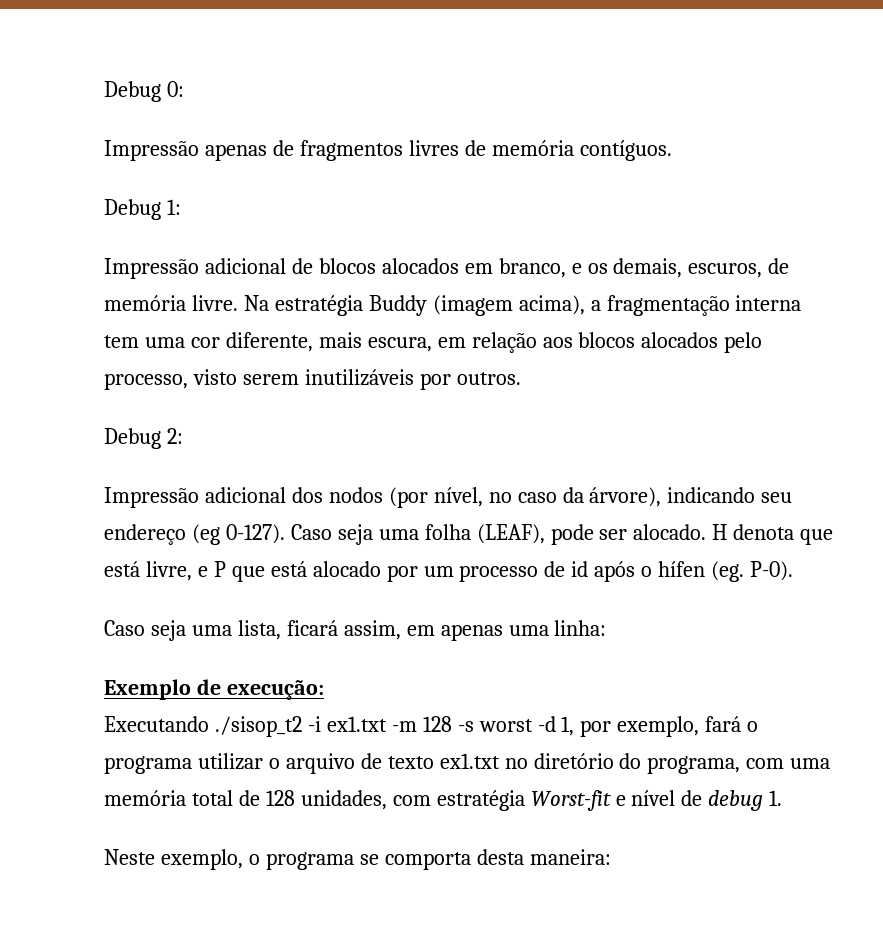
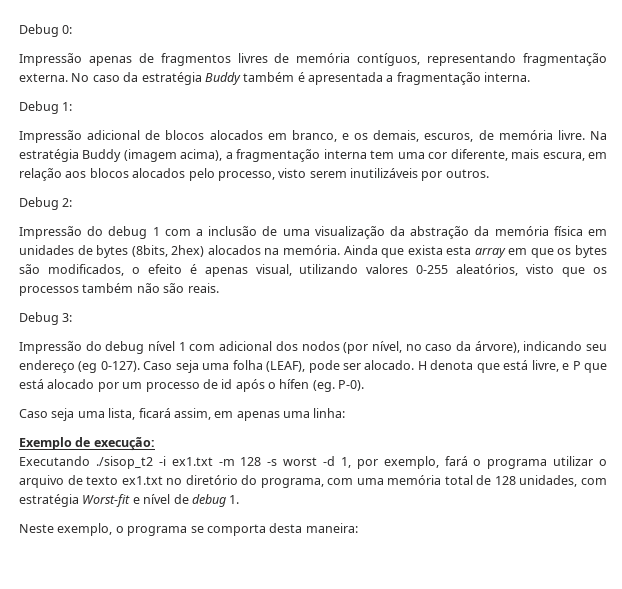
- Impressão apenas de fragmentos livres de memória contíguos.
+ Impressão apenas de fragmentos livres de memória contíguos, representando fragmentação externa. No caso da estratégia Buddy também é apresentada a fragmentação interna.
- Impressão adicional dos nodos (por nível, no caso da árvore), indicando seu endereço (eg 0-127).
+ Impressão do debug 1 com a inclusão de uma visualização da abstração da memória física em unidades de bytes (8bits, 2hex) alocados na memória. Ainda que exista esta array em que os bytes são modificados, o efeito é apenas visual, utilizando valores 0-255 aleatórios, visto que os processos também não são reais.
+ Debug 3:
+ Impressão do debug nível 1 com adicional dos nodos (por nível, no caso da árvore), indicando seu endereço (eg 0-127).

